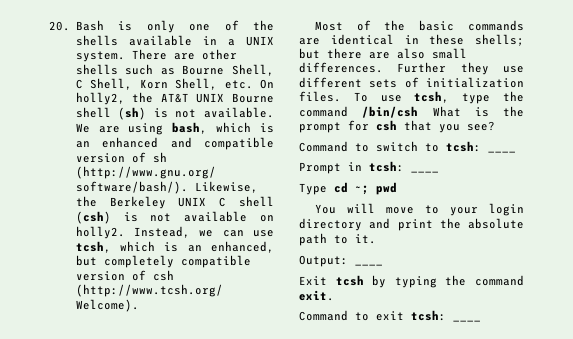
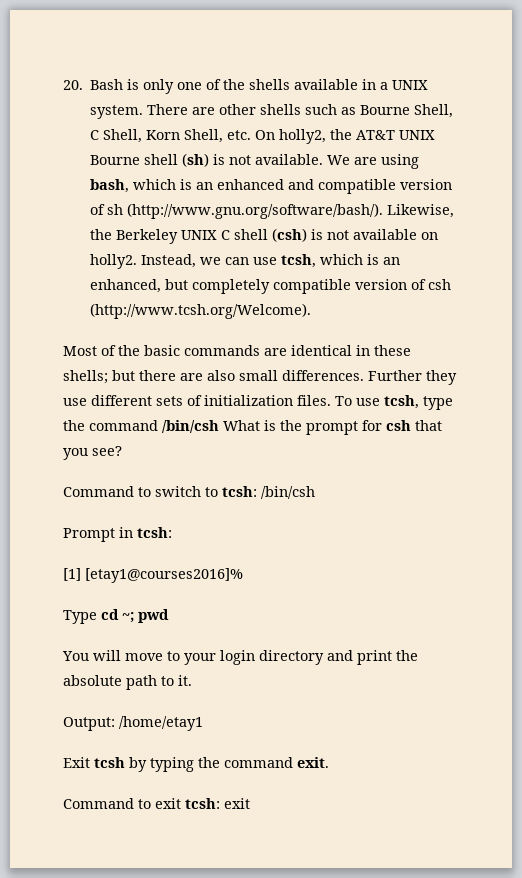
- Command to switch to tcsh: ____
+ Command to switch to tcsh: /bin/csh
- Prompt in tcsh: ____
+ Prompt in tcsh:
+ [1] [etay1@courses2016]%
- Output: ____
+ Output: /home/etay1
- Command to exit tcsh: ____
+ Command to exit tcsh: exit

